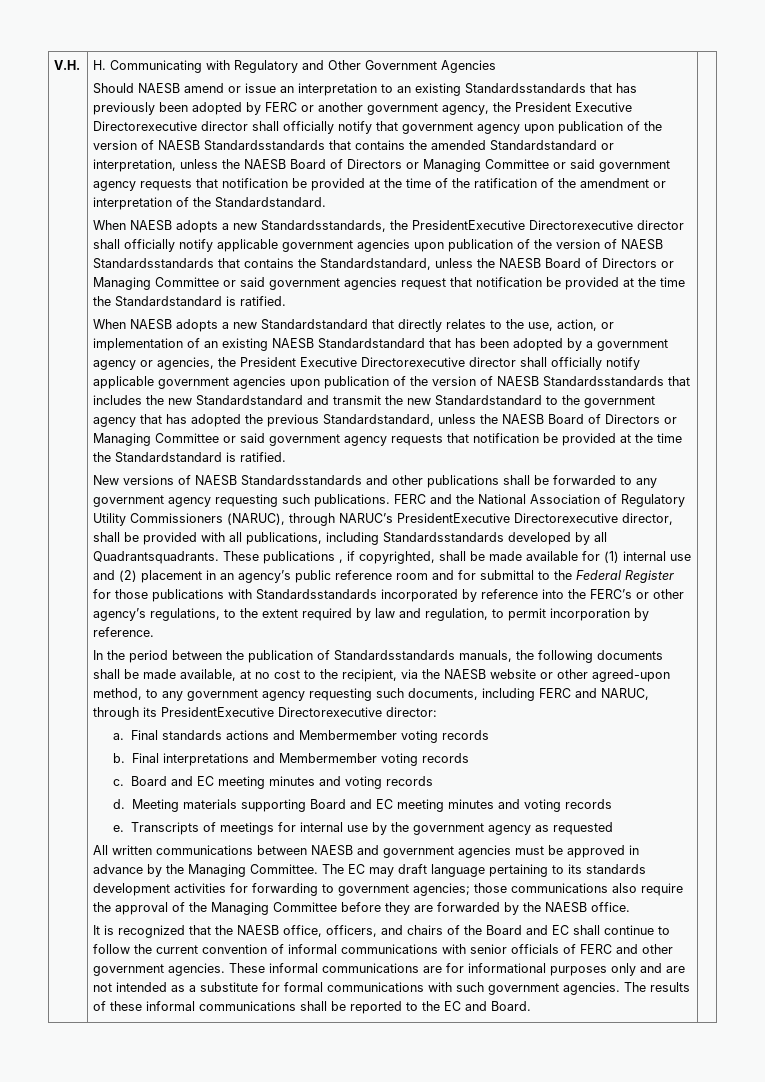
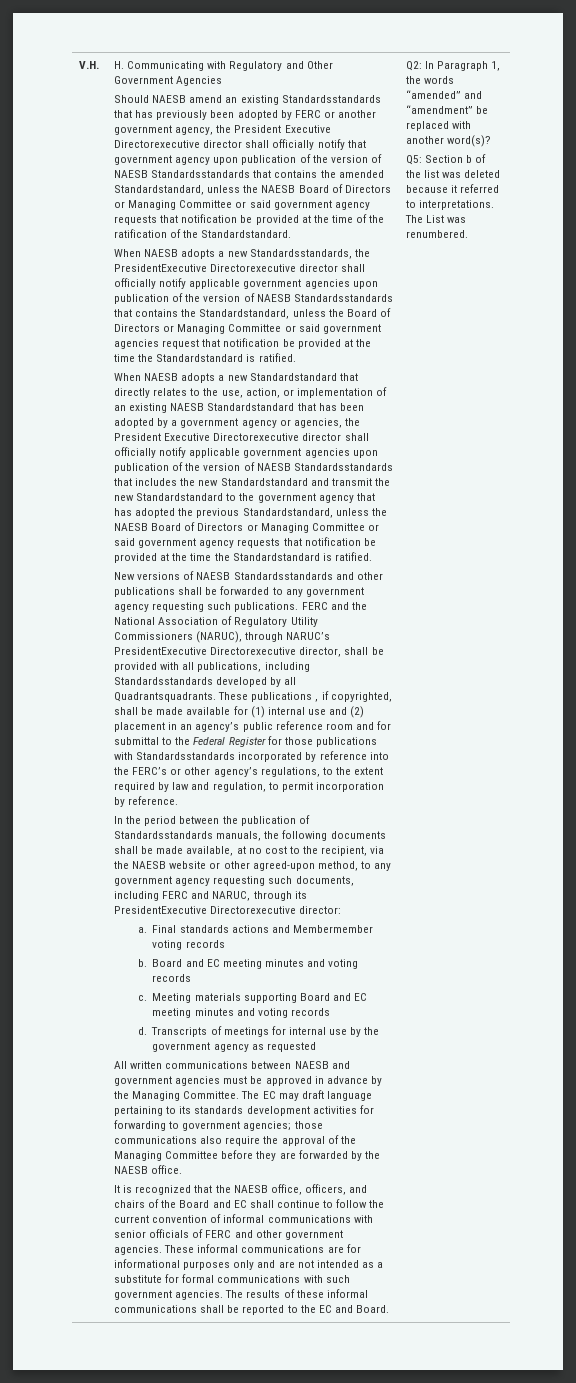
- Should NAESB amend or issue an interpretation to an existing Standardsstandards that has previously been adopted by FERC or another government agency, the President Executive Directorexecutive director shall officially notify that government agency upon publication of the version of NAESB Standardsstandards that contains the amended Standardstandard or interpretation, unless the NAESB Board of Directors or Managing Committee or said government agency requests that notification be provided at the time of the ratification of the amendment or interpretation of the Standardstandard.
+ Should NAESB amend an existing Standardsstandards that has previously been adopted by FERC or another government agency, the President Executive Directorexecutive director shall officially notify that government agency upon publication of the version of NAESB Standardsstandards that contains the amended Standardstandard, unless the NAESB Board of Directors or Managing Committee or said government agency requests that notification be provided at the time of the ratification of the Standardstandard.
- When NAESB adopts a new Standardsstandards, the PresidentExecutive Directorexecutive director shall officially notify applicable government agencies upon publication of the version of NAESB Standardsstandards that contains the Standardstandard, unless the NAESB Board of Directors or Managing Committee or said government agencies request that notification be provided at the time the Standardstandard is ratified.
+ When NAESB adopts a new Standardsstandards, the PresidentExecutive Directorexecutive director shall officially notify applicable government agencies upon publication of the version of NAESB Standardsstandards that contains the Standardstandard, unless the Board of Directors or Managing Committee or said government agencies request that notification be provided at the time the Standardstandard is ratified.
- b. Final interpretations and Membermember voting records
- c. Board and EC meeting minutes and voting records
- d.
+ b. Board and EC meeting minutes and voting records
+ c.
- e.
+ d.
+ Q2: In Paragraph 1, the words “amended” and “amendment” be replaced with another word(s)?
+ Q5: Section b of the list was deleted because it referred to interpretations. The List was renumbered.

